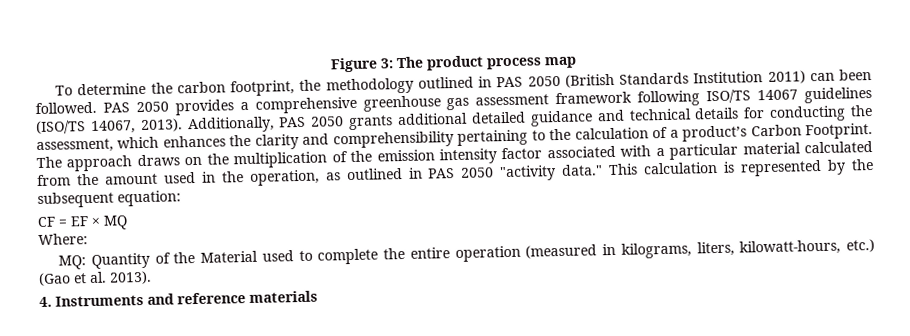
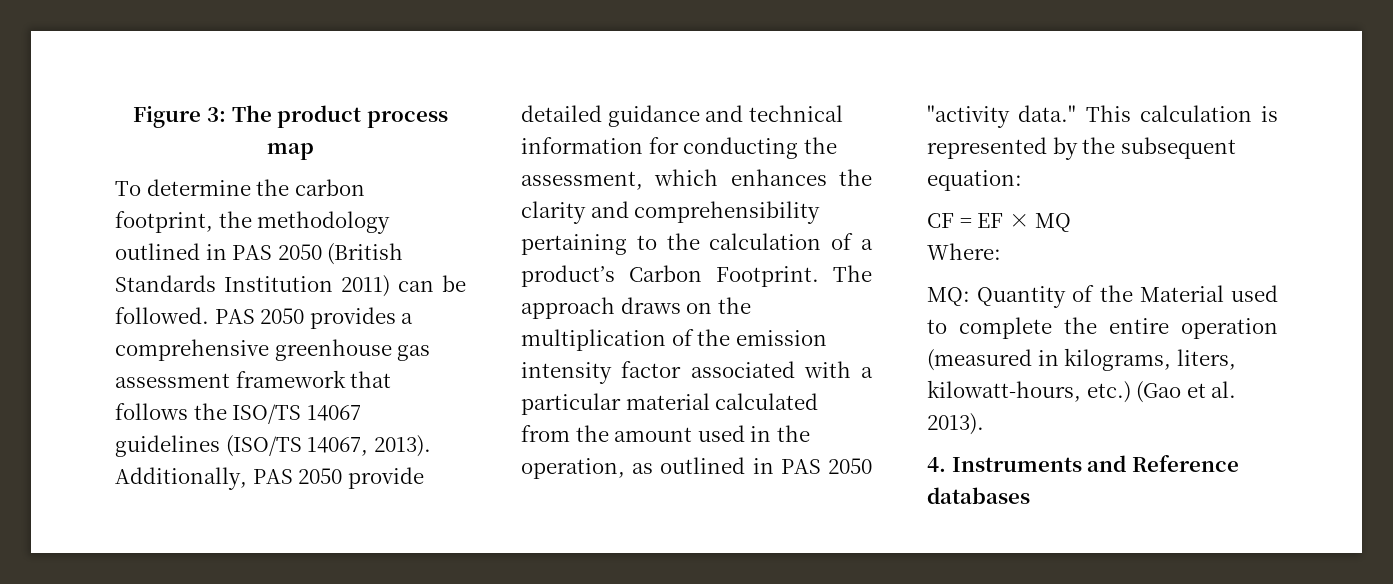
- To determine the carbon footprint, the methodology outlined in PAS 2050 (British Standards Institution 2011) can been followed.
+ To determine the carbon footprint, the methodology outlined in PAS 2050 (British Standards Institution 2011) can be followed.
- PAS 2050 provides a comprehensive greenhouse gas assessment framework following ISO/TS 14067 guidelines (ISO/TS 14067, 2013).
+ PAS 2050 provides a comprehensive greenhouse gas assessment framework that follows the ISO/TS 14067 guidelines (ISO/TS 14067, 2013).
- Additionally, PAS 2050 grants additional detailed guidance and technical details for conducting the assessment, which enhances the clarity and comprehensibility pertaining to the calculation of a product’s Carbon Footprint.
+ Additionally, PAS 2050 provide detailed guidance and technical information for conducting the assessment, which enhances the clarity and comprehensibility pertaining to the calculation of a product’s Carbon Footprint.
- 4. Instruments and reference materials
+ 4. Instruments and Reference databases

